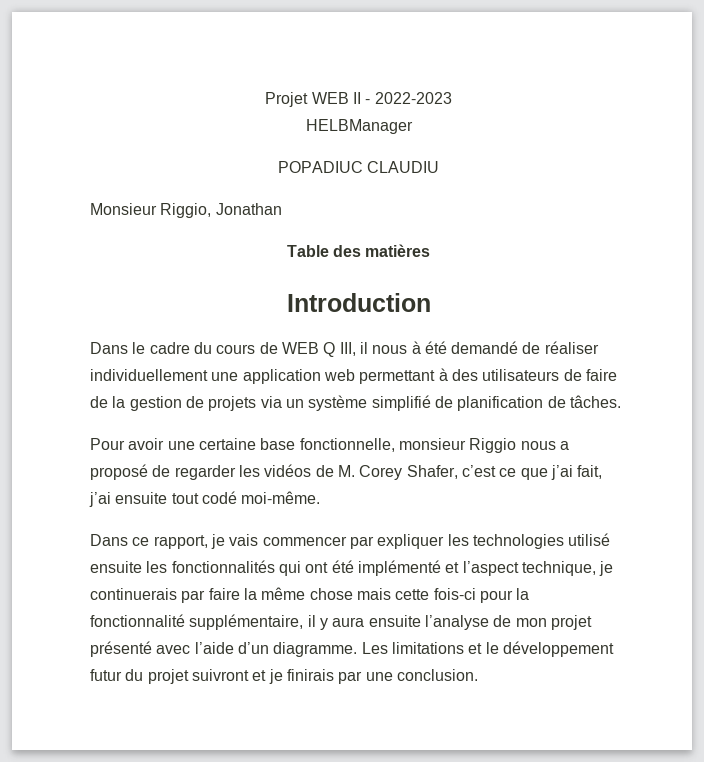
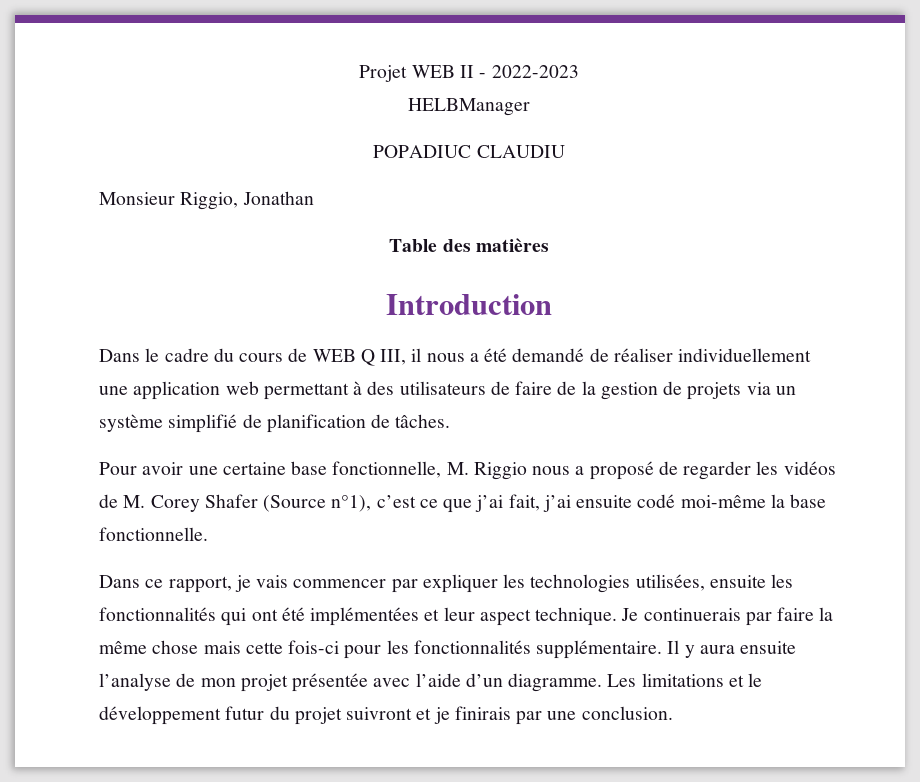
- Dans le cadre du cours de WEB Q III, il nous à été demandé de réaliser individuellement une application web permettant à des utilisateurs de faire de la gestion de projets via un système simplifié de planification de tâches.
+ Dans le cadre du cours de WEB Q III, il nous a été demandé de réaliser individuellement une application web permettant à des utilisateurs de faire de la gestion de projets via un système simplifié de planification de tâches.
- Pour avoir une certaine base fonctionnelle, monsieur Riggio nous a proposé de regarder les vidéos de M. Corey Shafer, c’est ce que j’ai fait, j’ai ensuite tout codé moi-même.
+ Pour avoir une certaine base fonctionnelle, M. Riggio nous a proposé de regarder les vidéos de M. Corey Shafer (Source n°1), c’est ce que j’ai fait, j’ai ensuite codé moi-même la base fonctionnelle.
- Dans ce rapport, je vais commencer par expliquer les technologies utilisé ensuite les fonctionnalités qui ont été implémenté et l’aspect technique, je continuerais par faire la même chose mais cette fois-ci pour la fonctionnalité supplémentaire, il y aura ensuite l’analyse de mon projet présenté avec l’aide d’un diagramme.
+ Dans ce rapport, je vais commencer par expliquer les technologies utilisées, ensuite les fonctionnalités qui ont été implémentées et leur aspect technique. Je continuerais par faire la même chose mais cette fois-ci pour les fonctionnalités supplémentaire. Il y aura ensuite l’analyse de mon projet présentée avec l’aide d’un diagramme.

